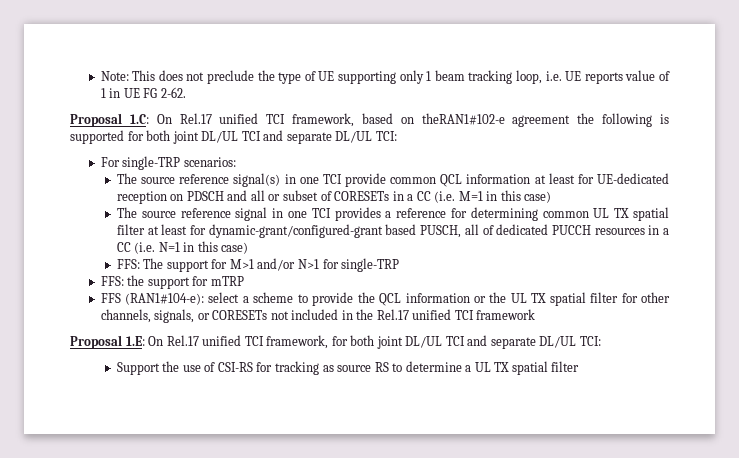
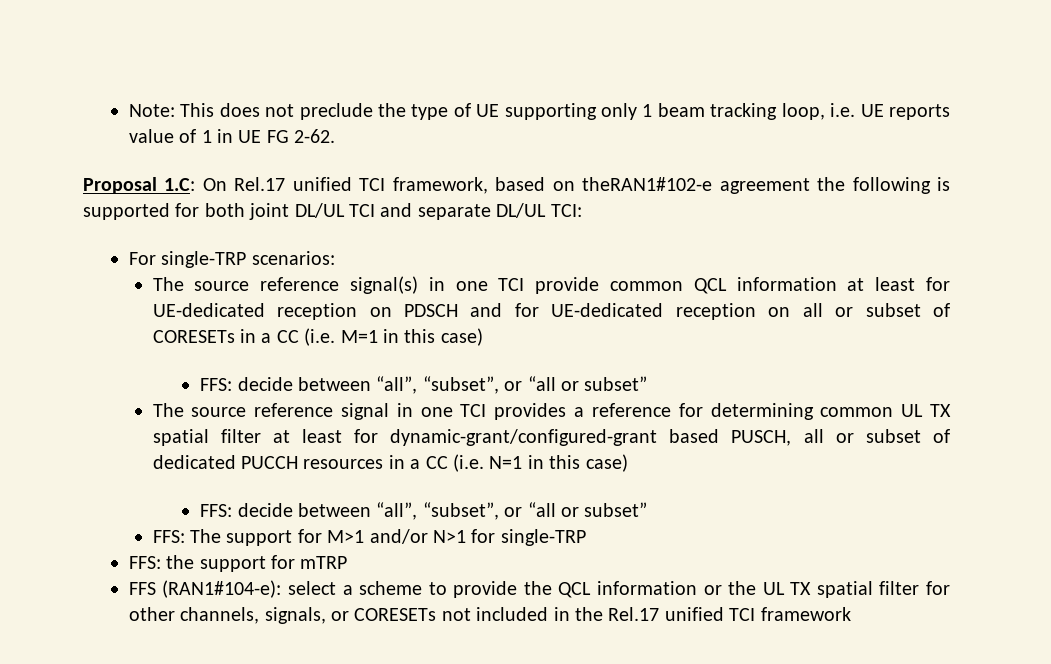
- The source reference signal(s) in one TCI provide common QCL information at least for UE-dedicated reception on PDSCH and all or subset of CORESETs in a CC (i.e. M=1 in this case)
+ The source reference signal(s) in one TCI provide common QCL information at least for UE-dedicated reception on PDSCH and for UE-dedicated reception on all or subset of CORESETs in a CC (i.e. M=1 in this case)
+ FFS: decide between “all”, “subset”, or “all or subset”
- The source reference signal in one TCI provides a reference for determining common UL TX spatial filter at least for dynamic-grant/configured-grant based PUSCH, all of dedicated PUCCH resources in a CC (i.e. N=1 in this case)
+ The source reference signal in one TCI provides a reference for determining common UL TX spatial filter at least for dynamic-grant/configured-grant based PUSCH, all or subset of dedicated PUCCH resources in a CC (i.e. N=1 in this case)
+ FFS: decide between “all”, “subset”, or “all or subset”
- Proposal 1.E: On Rel.17 unified TCI framework, for both joint DL/UL TCI and separate DL/UL TCI:
- Support the use of CSI-RS for tracking as source RS to determine a UL TX spatial filter

